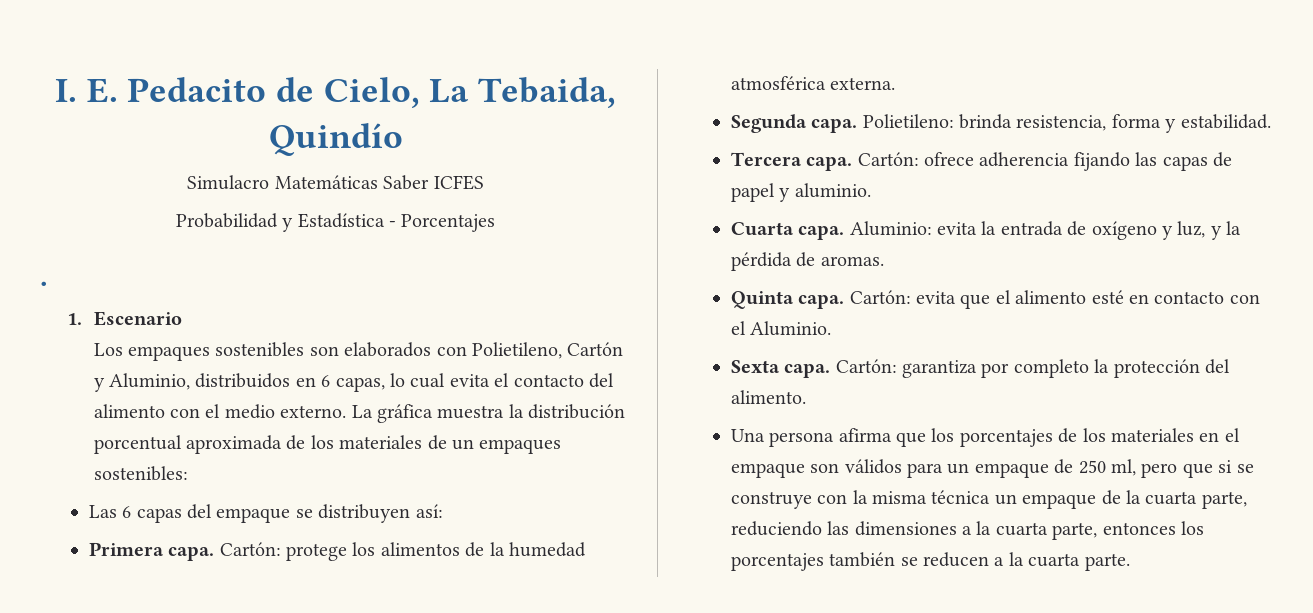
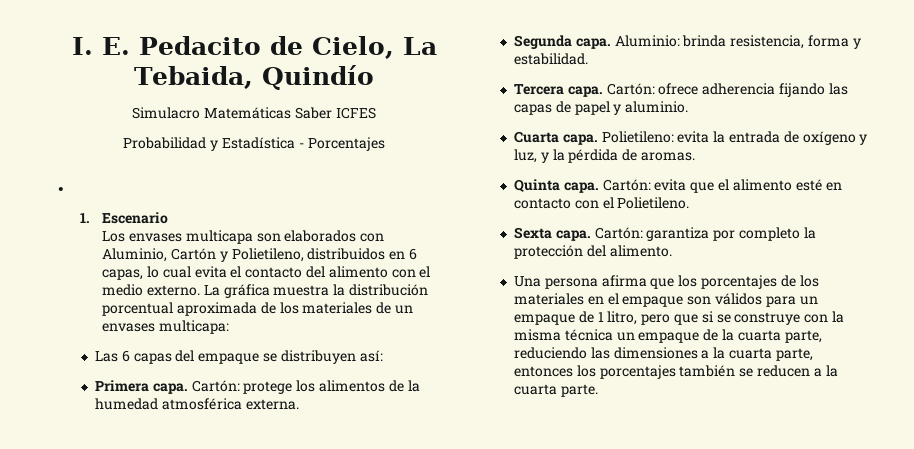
- Los empaques sostenibles son elaborados con Polietileno, Cartón y Aluminio, distribuidos en 6 capas, lo cual evita el contacto del alimento con el medio externo.
+ Los envases multicapa son elaborados con Aluminio, Cartón y Polietileno, distribuidos en 6 capas, lo cual evita el contacto del alimento con el medio externo.
- La gráfica muestra la distribución porcentual aproximada de los materiales de un empaques sostenibles:
+ La gráfica muestra la distribución porcentual aproximada de los materiales de un envases multicapa:
- Polietileno: brinda resistencia, forma y estabilidad.
+ Aluminio: brinda resistencia, forma y estabilidad.
- Aluminio: evita la entrada de oxígeno y luz, y la pérdida de aromas.
+ Polietileno: evita la entrada de oxígeno y luz, y la pérdida de aromas.
- Cartón: evita que el alimento esté en contacto con el Aluminio.
+ Cartón: evita que el alimento esté en contacto con el Polietileno.
- Una persona afirma que los porcentajes de los materiales en el empaque son válidos para un empaque de 250 ml, pero que si se construye con la misma técnica un empaque de la cuarta parte, reduciendo las dimensiones a la cuarta parte, entonces los porcentajes también se reducen a la cuarta parte.
+ Una persona afirma que los porcentajes de los materiales en el empaque son válidos para un empaque de 1 litro, pero que si se construye con la misma técnica un empaque de la cuarta parte, reduciendo las dimensiones a la cuarta parte, entonces los porcentajes también se reducen a la cuarta parte.

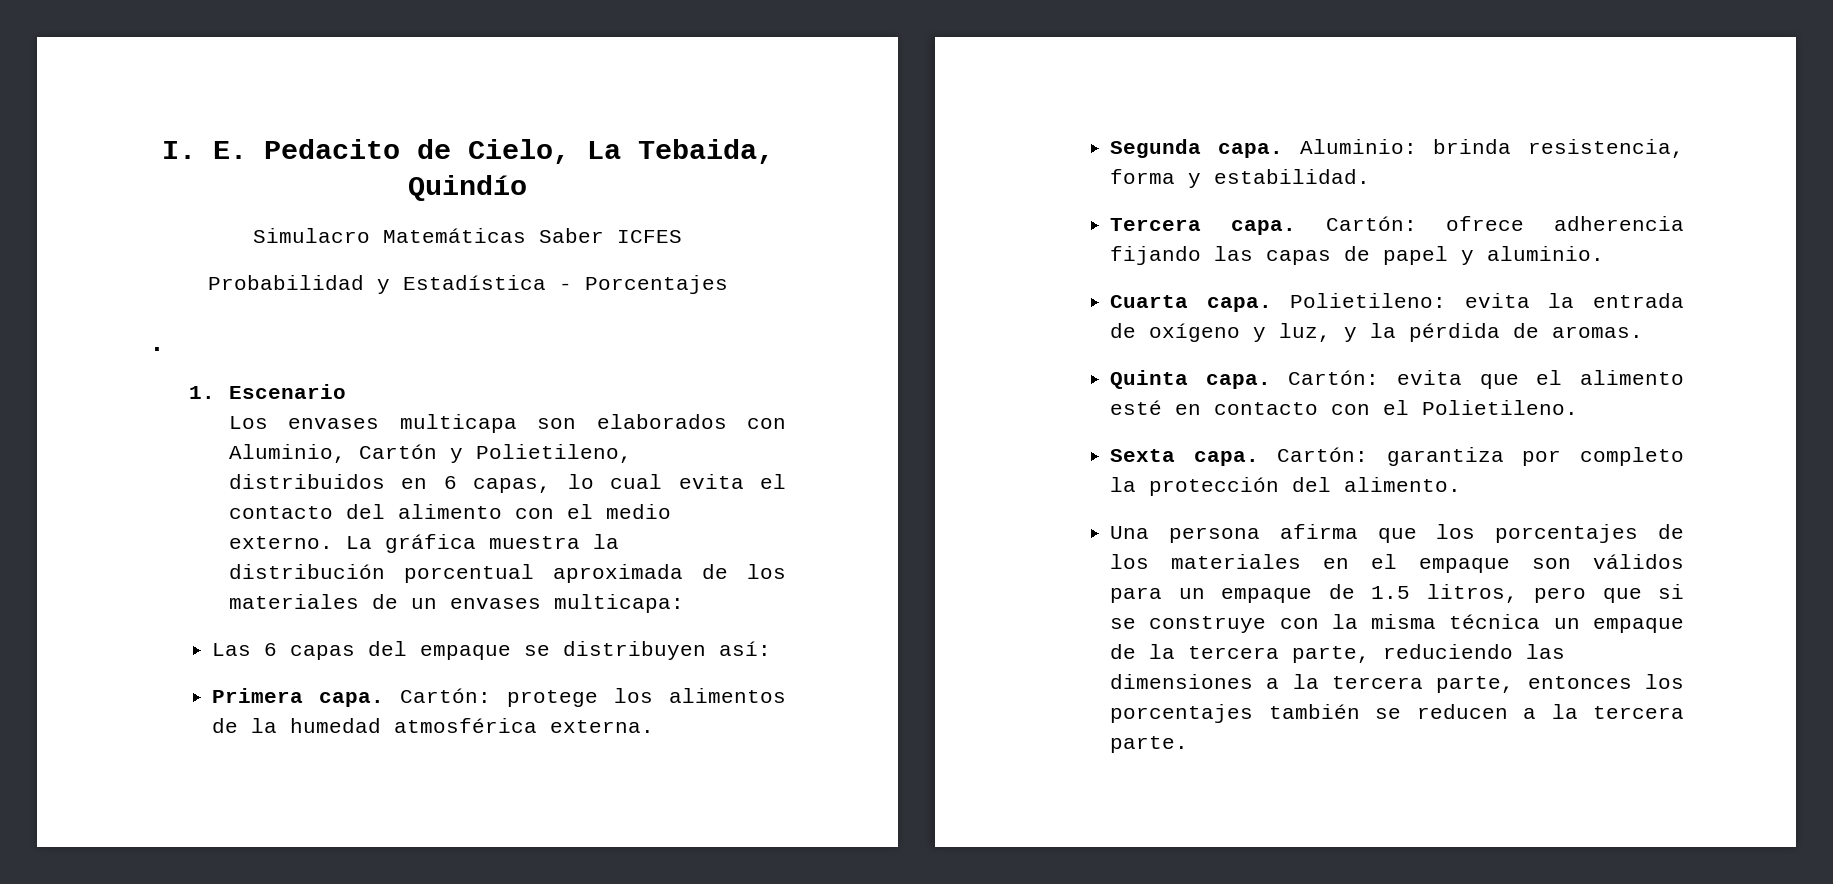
- Una persona afirma que los porcentajes de los materiales en el empaque son válidos para un empaque de 1 litro, pero que si se construye con la misma técnica un empaque de la cuarta parte, reduciendo las dimensiones a la cuarta parte, entonces los porcentajes también se reducen a la cuarta parte.
+ Una persona afirma que los porcentajes de los materiales en el empaque son válidos para un empaque de 1.5 litros, pero que si se construye con la misma técnica un empaque de la tercera parte, reduciendo las dimensiones a la tercera parte, entonces los porcentajes también se reducen a la tercera parte.

